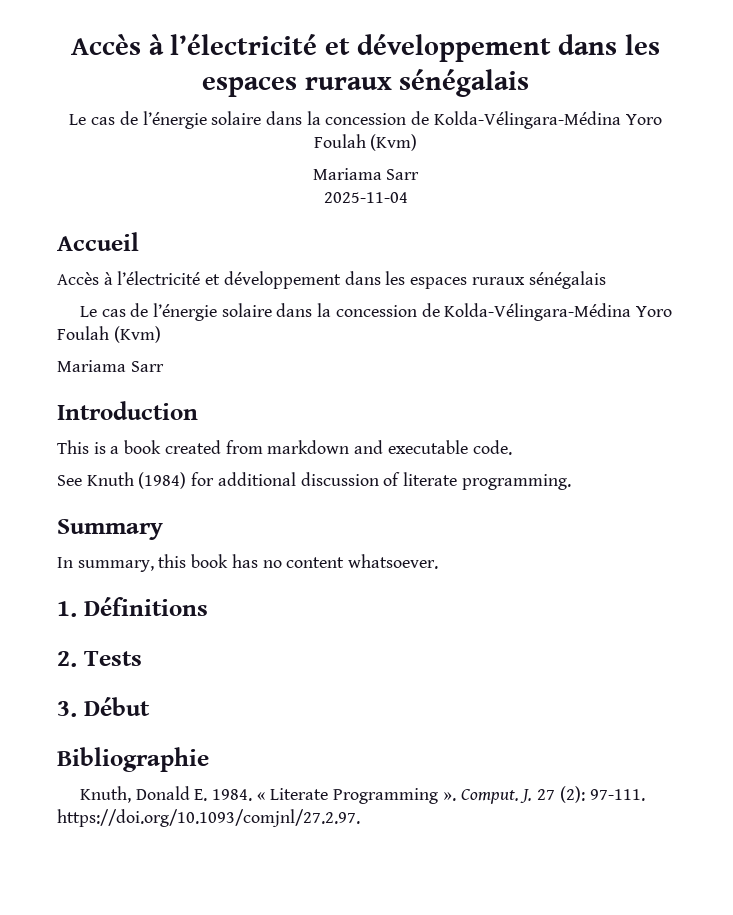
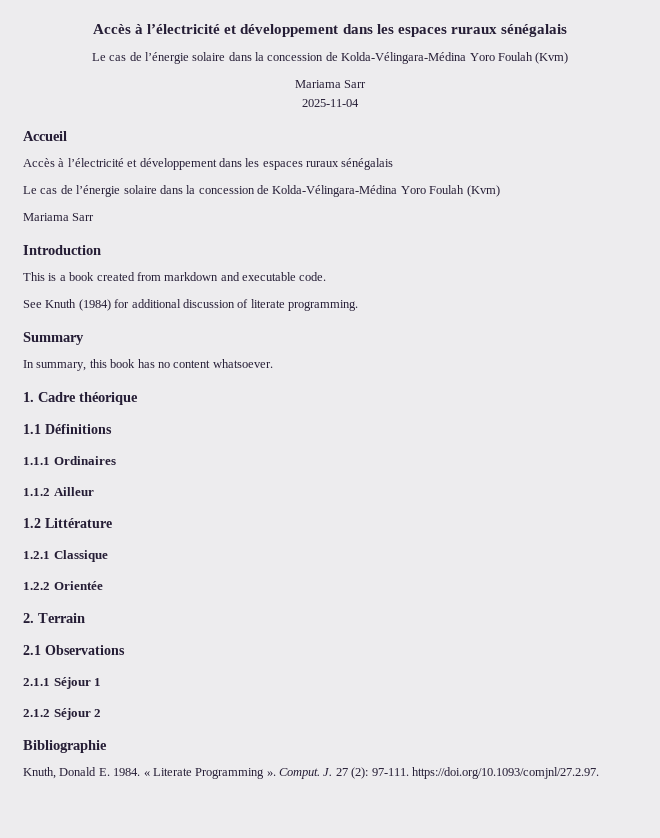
- 1. Définitions
- 2. Tests
- 3. Début
+ 1. Cadre théorique
+ 1.1 Définitions
+ 1.1.1 Ordinaires
+ 1.1.2 Ailleur
+ 1.2 Littérature
+ 1.2.1 Classique
+ 1.2.2 Orientée
+ 2. Terrain
+ 2.1 Observations
+ 2.1.1 Séjour 1
+ 2.1.2 Séjour 2

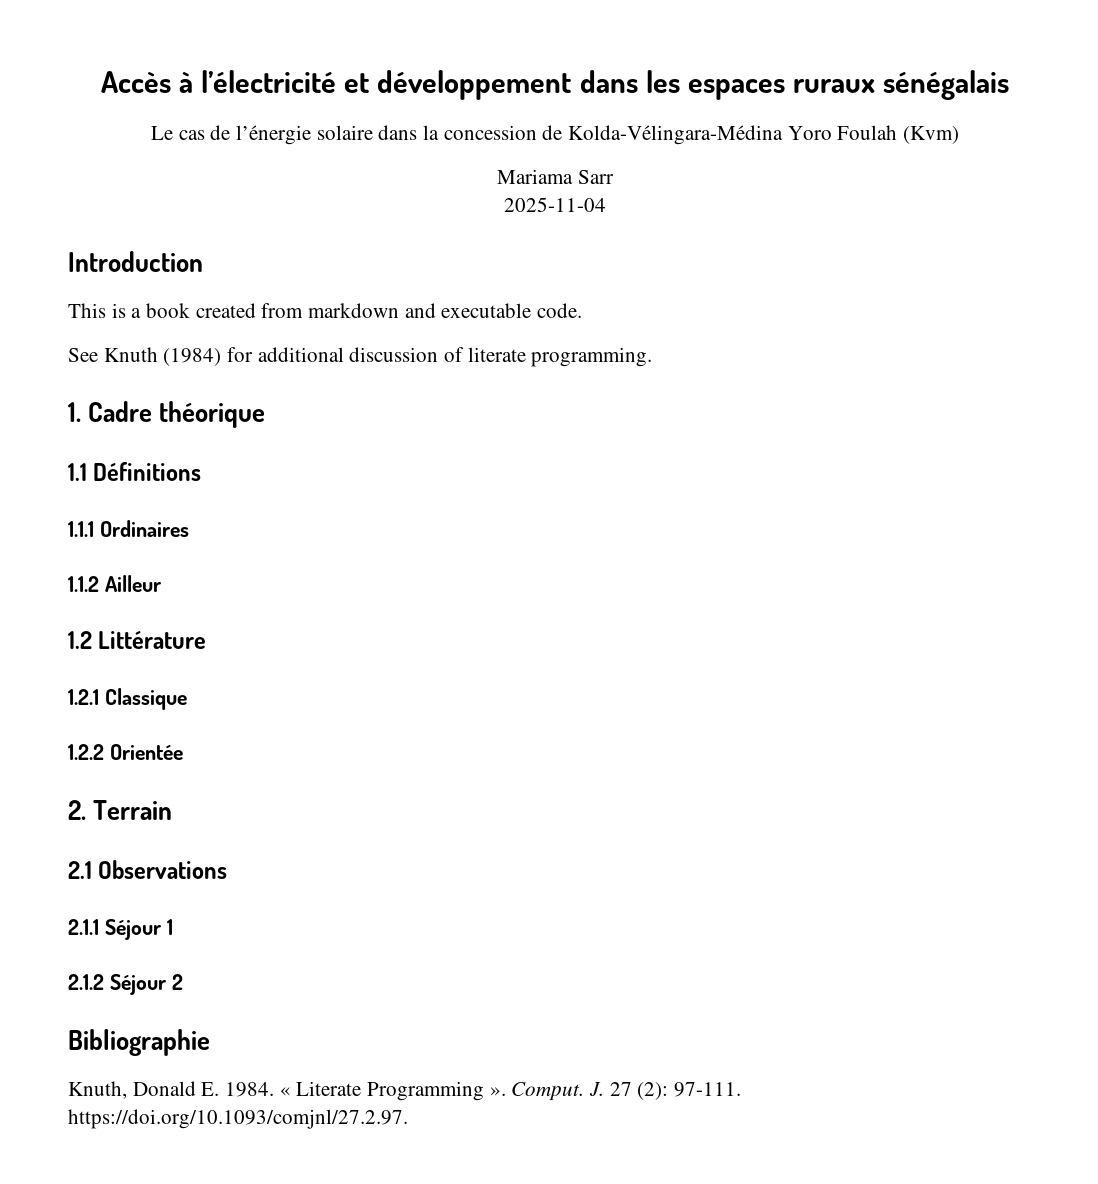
- Accueil
- Accès à l’électricité et développement dans les espaces ruraux sénégalais
- Le cas de l’énergie solaire dans la concession de Kolda-Vélingara-Médina Yoro Foulah (Kvm)
- Mariama Sarr
- Summary
- In summary, this book has no content whatsoever.

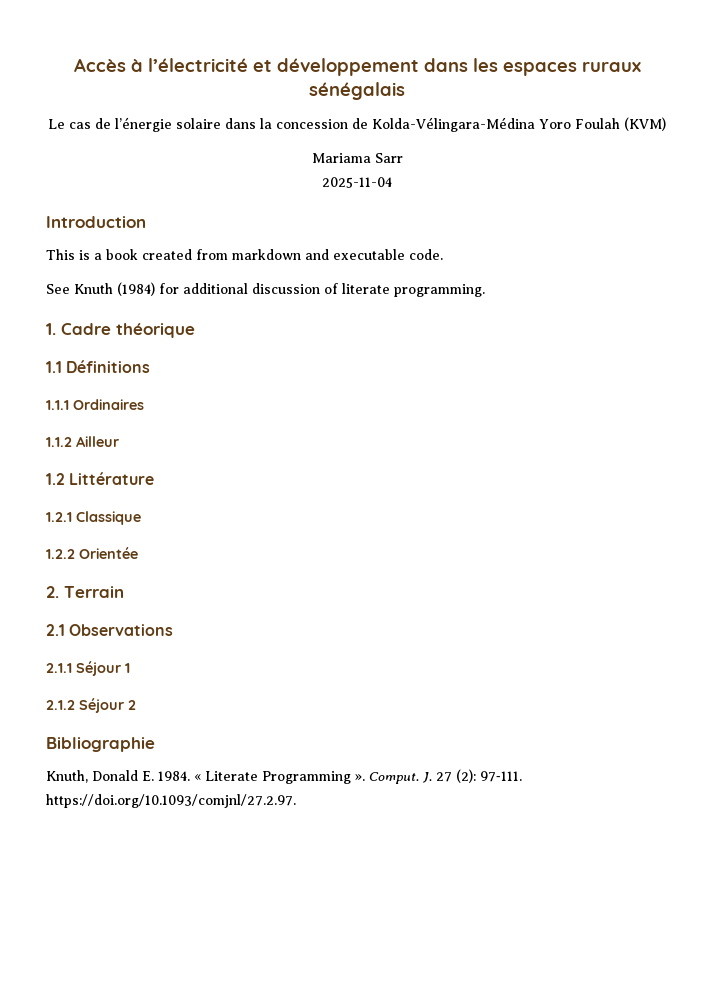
- Le cas de l’énergie solaire dans la concession de Kolda-Vélingara-Médina Yoro Foulah (Kvm)
+ Le cas de l’énergie solaire dans la concession de Kolda-Vélingara-Médina Yoro Foulah (KVM)

